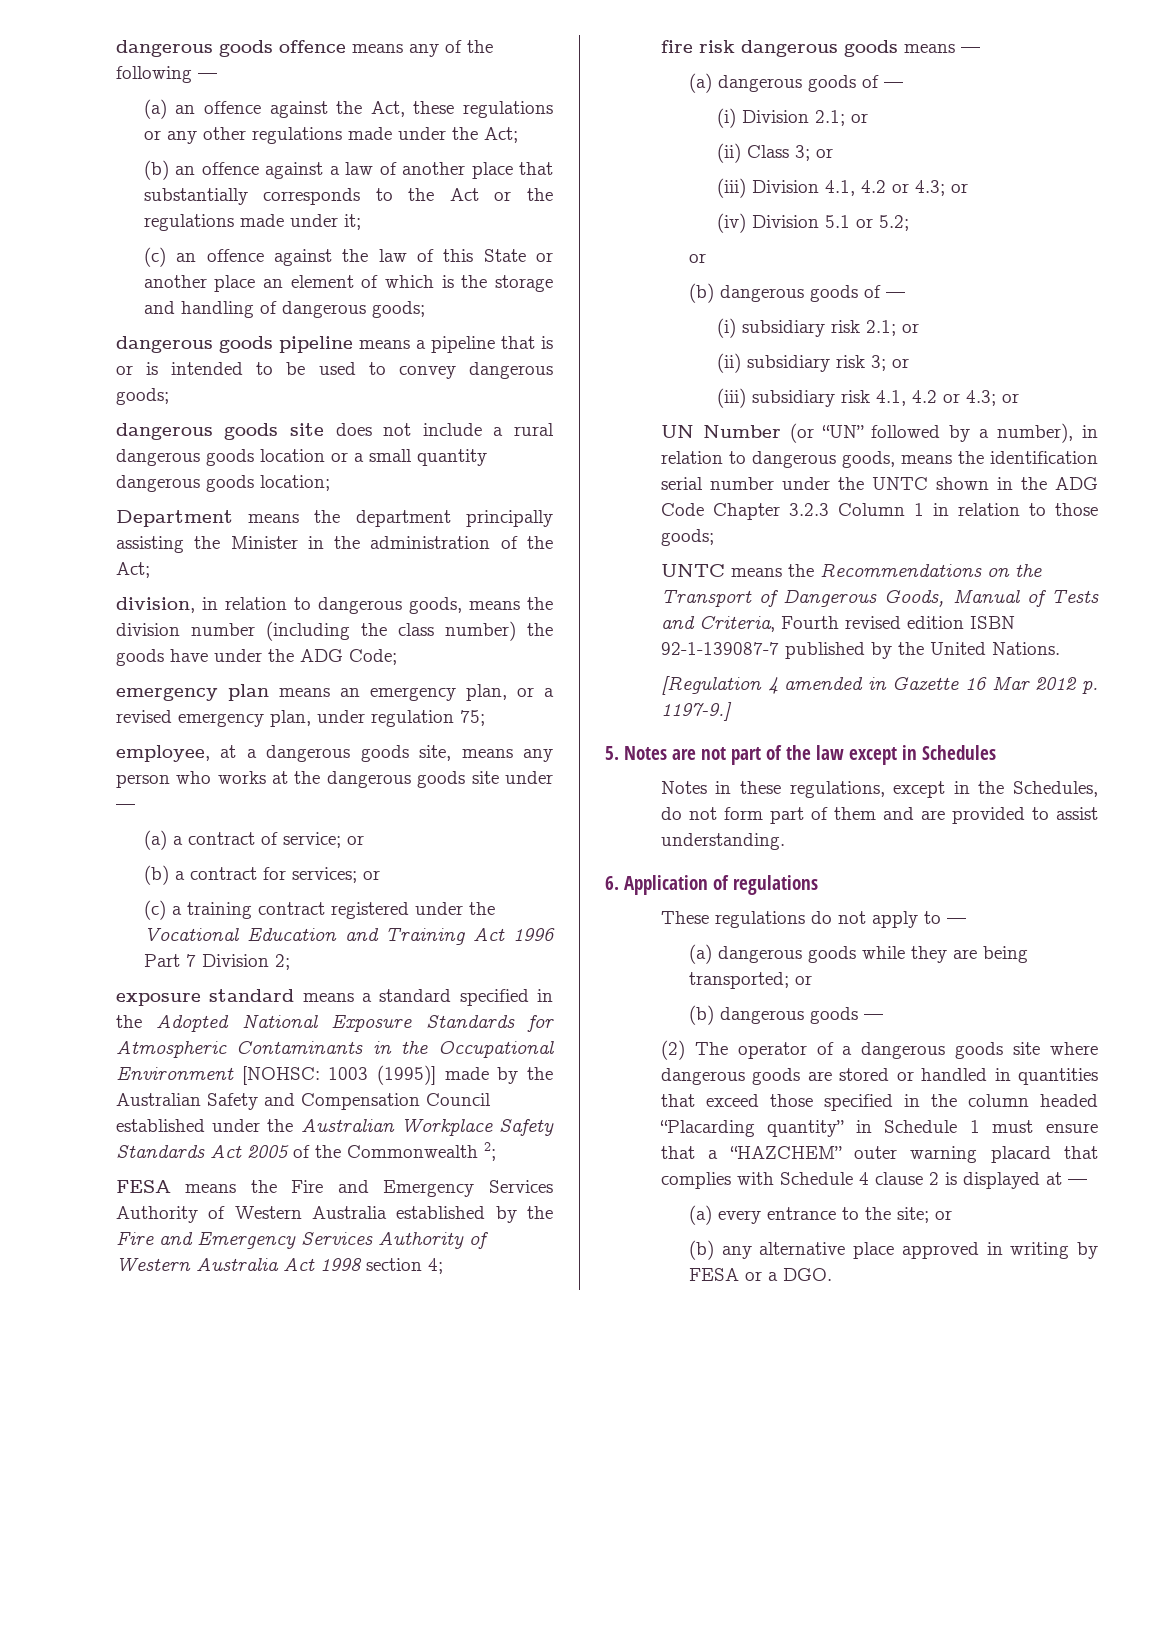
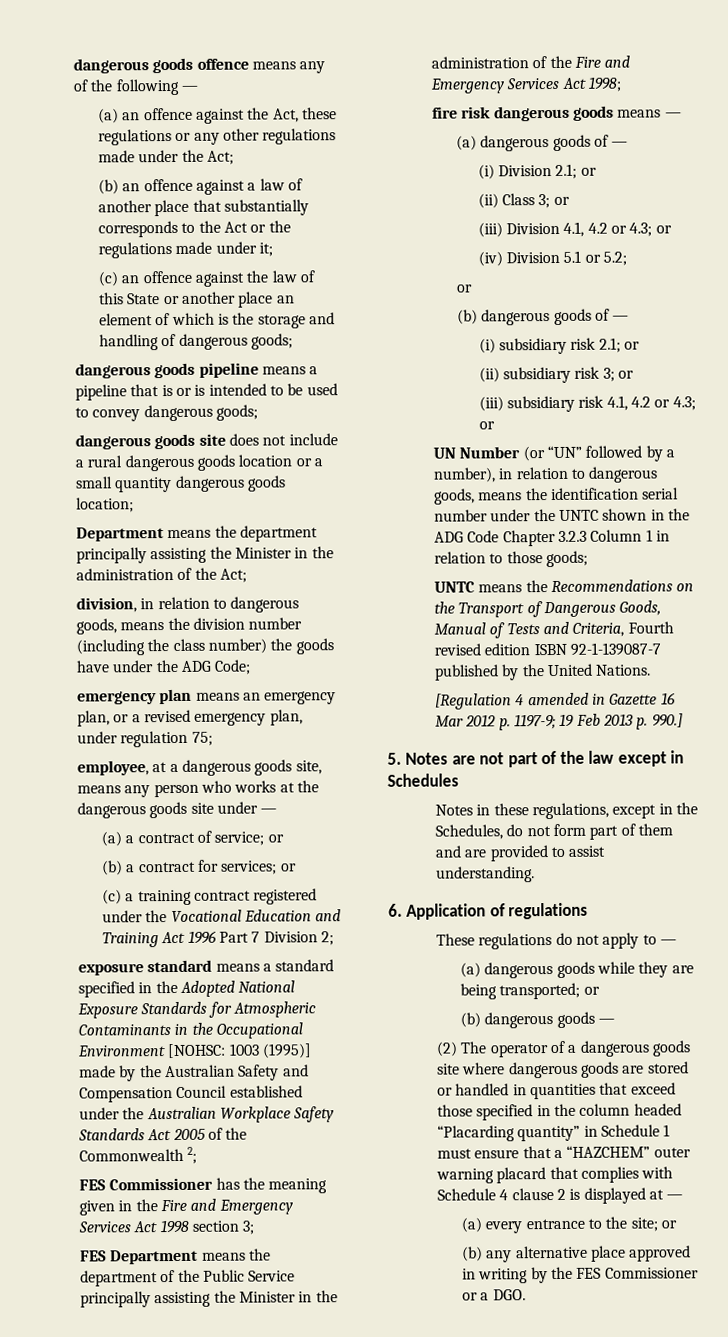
- FESA means the Fire and Emergency Services Authority of Western Australia established by the Fire and Emergency Services Authority of Western Australia Act 1998 section 4;
+ FES Commissioner has the meaning given in the Fire and Emergency Services Act 1998 section 3;
+ FES Department means the department of the Public Service principally assisting the Minister in the administration of the Fire and Emergency Services Act 1998;
- [Regulation 4 amended in Gazette 16 Mar 2012 p. 1197-9.]
+ [Regulation 4 amended in Gazette 16 Mar 2012 p. 1197-9; 19 Feb 2013 p. 990.]
- (b) any alternative place approved in writing by FESA or a DGO.
+ (b) any alternative place approved in writing by the FES Commissioner or a DGO.

